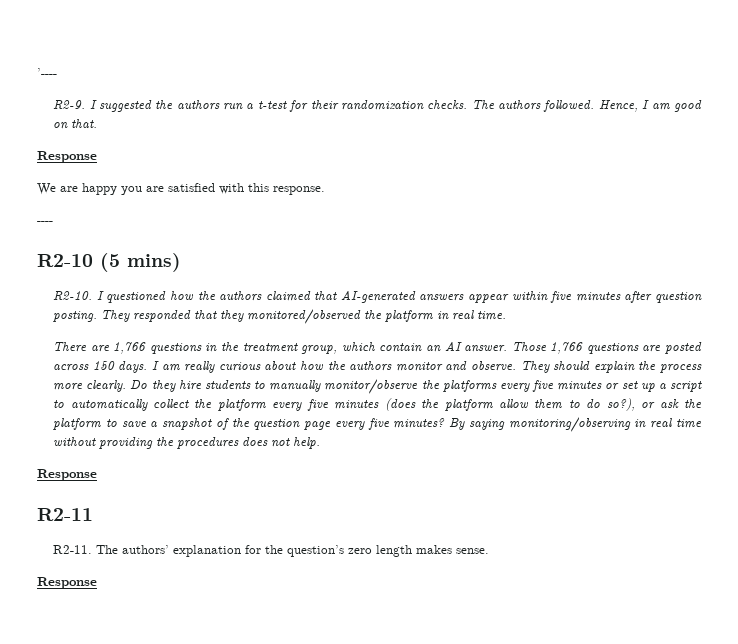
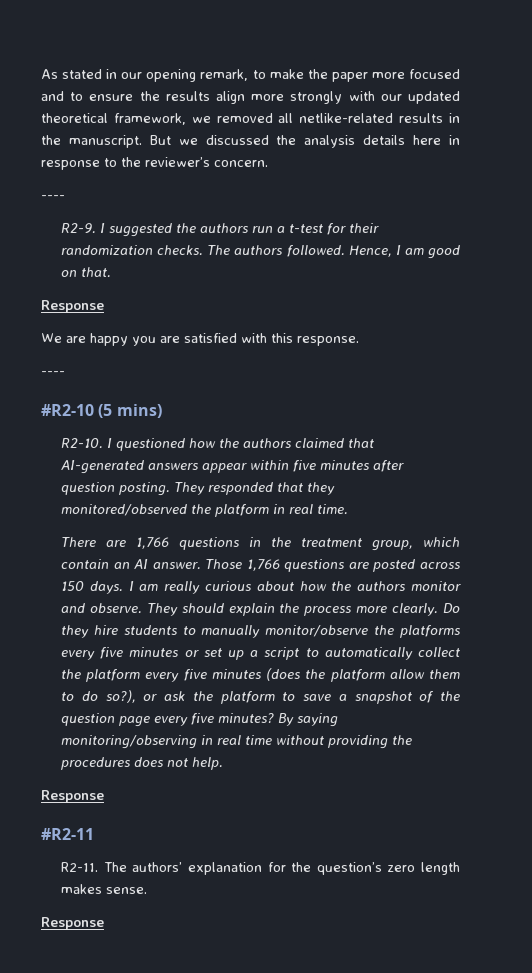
- ’----
+ As stated in our opening remark, to make the paper more focused and to ensure the results align more strongly with our updated theoretical framework, we removed all netlike-related results in the manuscript. But we discussed the analysis details here in response to the reviewer’s concern.
+ ----
- R2-10 (5 mins)
+ #R2-10 (5 mins)
- R2-11
+ #R2-11

